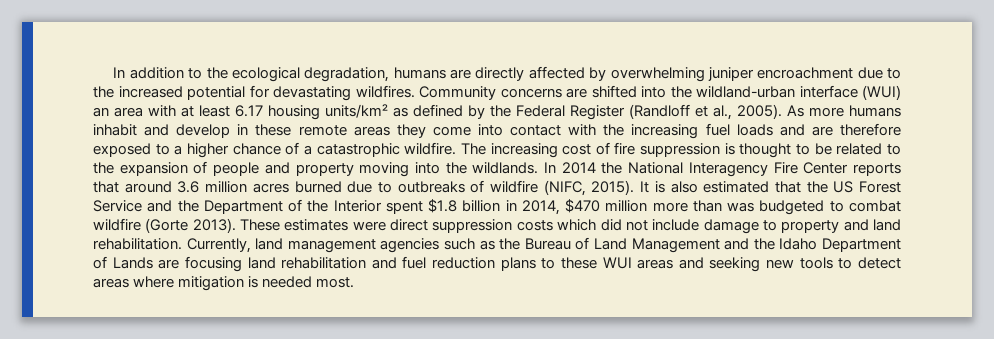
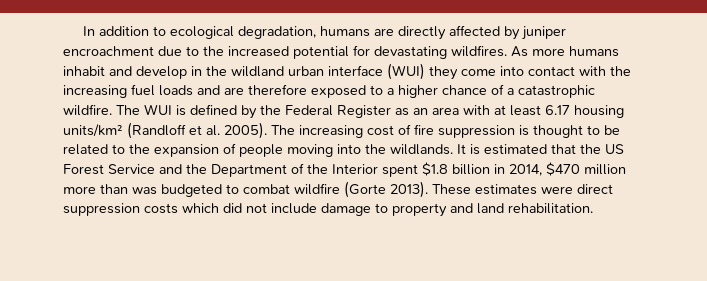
- In addition to the ecological degradation, humans are directly affected by overwhelming juniper encroachment due to the increased potential for devastating wildfires.
+ In addition to ecological degradation, humans are directly affected by juniper encroachment due to the increased potential for devastating wildfires.
- Community concerns are shifted into the wildland-urban interface (WUI) an area with at least 6.17 housing units/km² as defined by the Federal Register (Randloff et al., 2005).
- As more humans inhabit and develop in these remote areas they come into contact with the increasing fuel loads and are therefore exposed to a higher chance of a catastrophic wildfire.
+ As more humans inhabit and develop in the wildland urban interface (WUI) they come into contact with the increasing fuel loads and are therefore exposed to a higher chance of a catastrophic wildfire.
- The increasing cost of fire suppression is thought to be related to the expansion of people and property moving into the wildlands.
+ The WUI is defined by the Federal Register as an area with at least 6.17 housing units/km² (Randloff et al. 2005). The increasing cost of fire suppression is thought to be related to the expansion of people moving into the wildlands.
- In 2014 the National Interagency Fire Center reports that around 3.6 million acres burned due to outbreaks of wildfire (NIFC, 2015).
- It is also estimated that the US Forest Service and the Department of the Interior spent $1.8 billion in 2014, $470 million more than was budgeted to combat wildfire (Gorte 2013).
+ It is estimated that the US Forest Service and the Department of the Interior spent $1.8 billion in 2014, $470 million more than was budgeted to combat wildfire (Gorte 2013).
- Currently, land management agencies such as the Bureau of Land Management and the Idaho Department of Lands are focusing land rehabilitation and fuel reduction plans to these WUI areas and seeking new tools to detect areas where mitigation is needed most.

